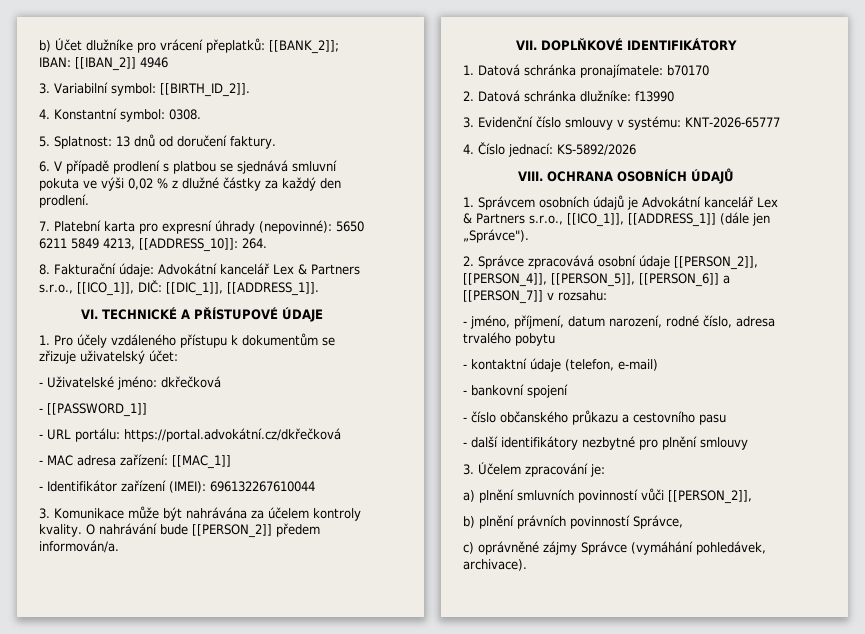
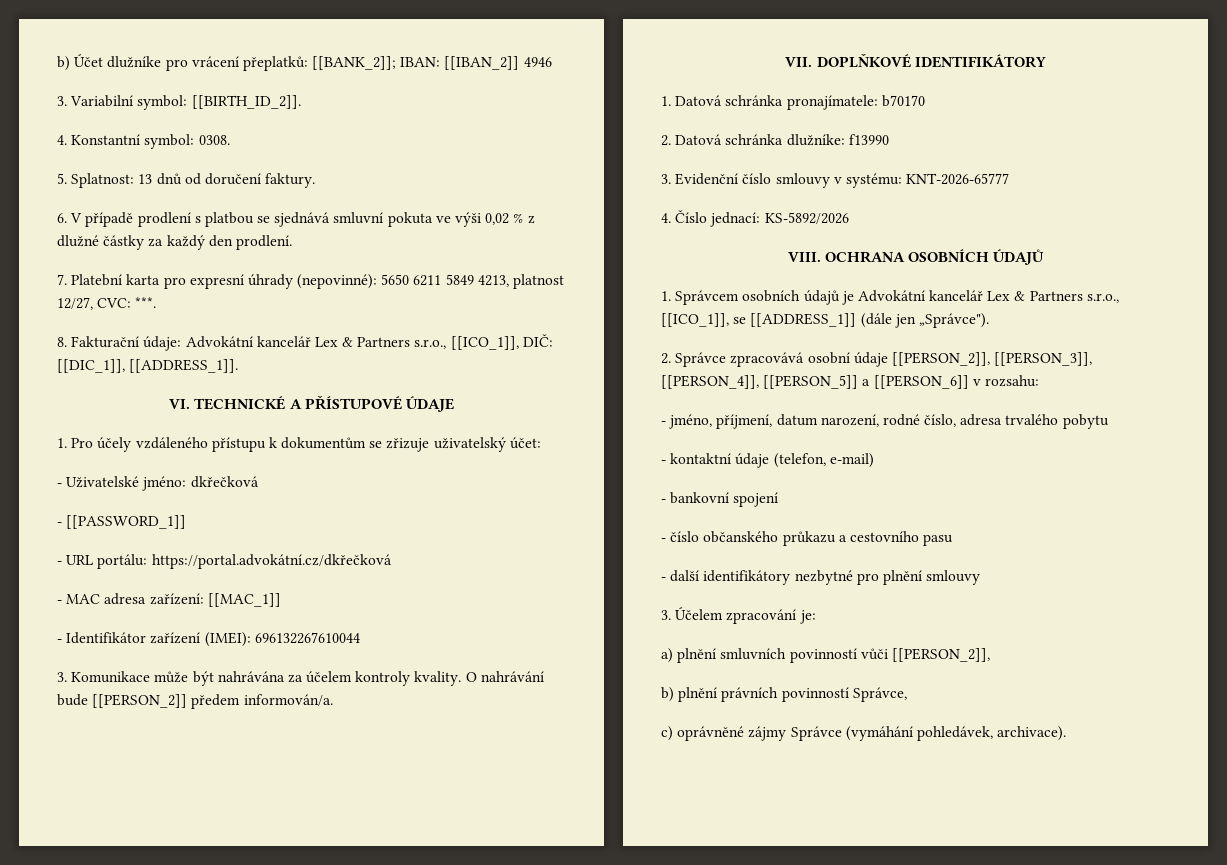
- 7. Platební karta pro expresní úhrady (nepovinné): 5650 6211 5849 4213, [[ADDRESS_10]]: 264.
+ 7. Platební karta pro expresní úhrady (nepovinné): 5650 6211 5849 4213, platnost 12/27, CVC: ***.
- 1. Správcem osobních údajů je Advokátní kancelář Lex & Partners s.r.o., [[ICO_1]], [[ADDRESS_1]] (dále jen „Správce").
+ 1. Správcem osobních údajů je Advokátní kancelář Lex & Partners s.r.o., [[ICO_1]], se [[ADDRESS_1]] (dále jen „Správce").
- 2. Správce zpracovává osobní údaje [[PERSON_2]], [[PERSON_4]], [[PERSON_5]], [[PERSON_6]] a [[PERSON_7]] v rozsahu:
+ 2. Správce zpracovává osobní údaje [[PERSON_2]], [[PERSON_3]], [[PERSON_4]], [[PERSON_5]] a [[PERSON_6]] v rozsahu:

